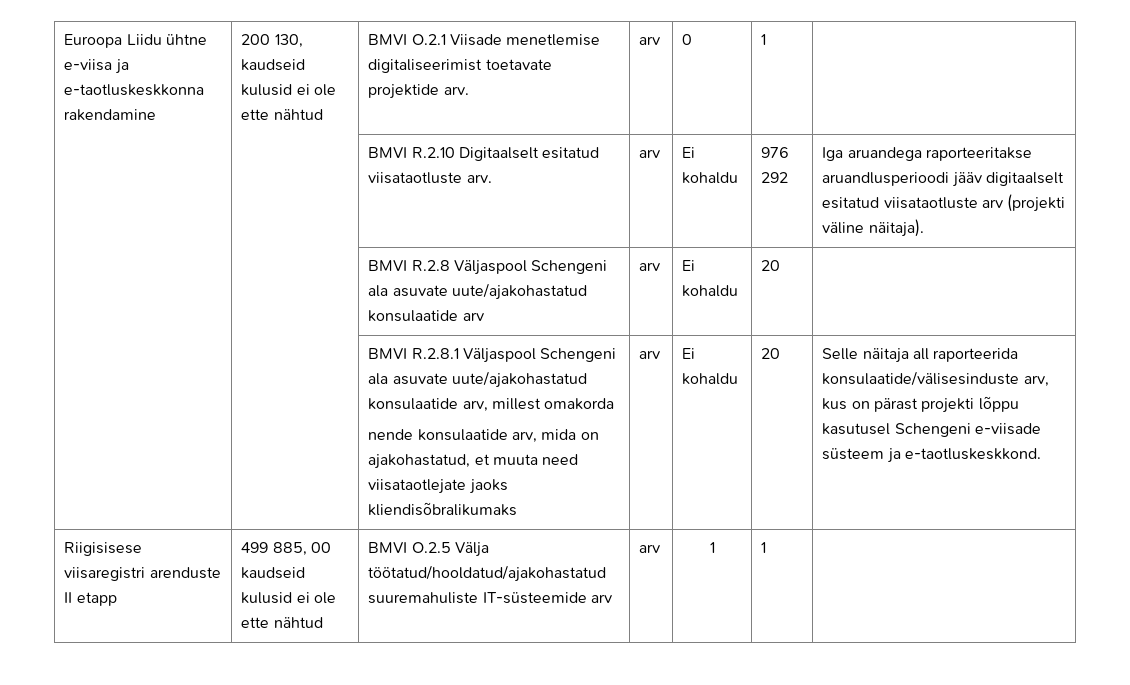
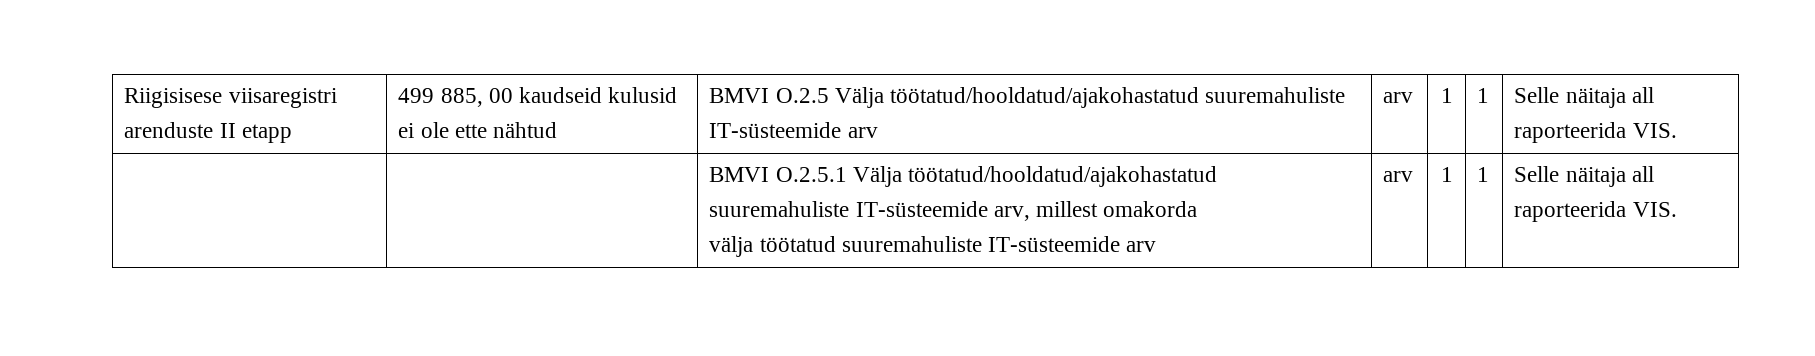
- Euroopa Liidu ühtne e-viisa ja e-taotluskeskkonna rakendamine | 200 130, kaudseid kulusid ei ole ette nähtud | BMVI O.2.1 Viisade menetlemise digitaliseerimist toetavate projektide arv. | arv | 0 | 1 |
- | | BMVI R.2.10 Digitaalselt esitatud viisataotluste arv. | arv | Ei kohaldu | 976 292 | Iga aruandega raporteeritakse aruandlusperioodi jääv digitaalselt esitatud viisataotluste arv (projekti väline näitaja).
- | | BMVI R.2.8 Väljaspool Schengeni ala asuvate uute/ajakohastatud konsulaatide arv | arv | Ei kohaldu | 20 |
- | | BMVI R.2.8.1 Väljaspool Schengeni ala asuvate uute/ajakohastatud konsulaatide arv, millest omakorda
- nende konsulaatide arv, mida on ajakohastatud, et muuta need viisataotlejate jaoks kliendisõbralikumaks | arv | Ei kohaldu | 20 | Selle näitaja all raporteerida konsulaatide/välisesinduste arv, kus on pärast projekti lõppu kasutusel Schengeni e-viisade süsteem ja e-taotluskeskkond.
- Riigisisese viisaregistri arenduste II etapp | 499 885, 00 kaudseid kulusid ei ole ette nähtud | BMVI O.2.5 Välja töötatud/hooldatud/ajakohastatud suuremahuliste IT-süsteemide arv | arv | 1 | 1 |
+ Riigisisese viisaregistri arenduste II etapp | 499 885, 00 kaudseid kulusid ei ole ette nähtud | BMVI O.2.5 Välja töötatud/hooldatud/ajakohastatud suuremahuliste IT-süsteemide arv | arv | 1 | 1 | Selle näitaja all raporteerida VIS.
+ | | BMVI O.2.5.1 Välja töötatud/hooldatud/ajakohastatud suuremahuliste IT-süsteemide arv, millest omakorda
+ välja töötatud suuremahuliste IT-süsteemide arv | arv | 1 | 1 | Selle näitaja all raporteerida VIS.

